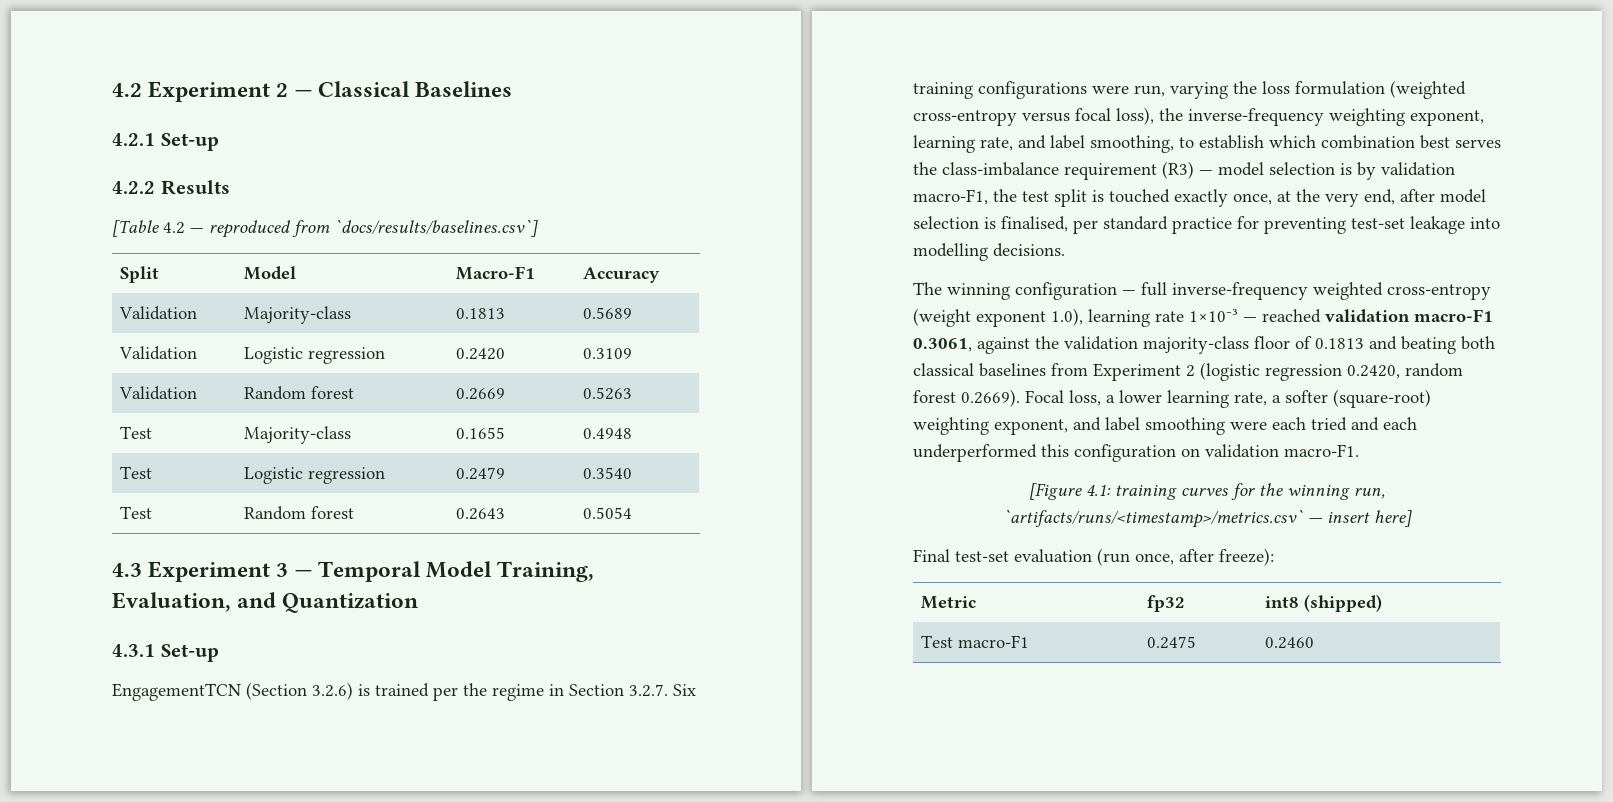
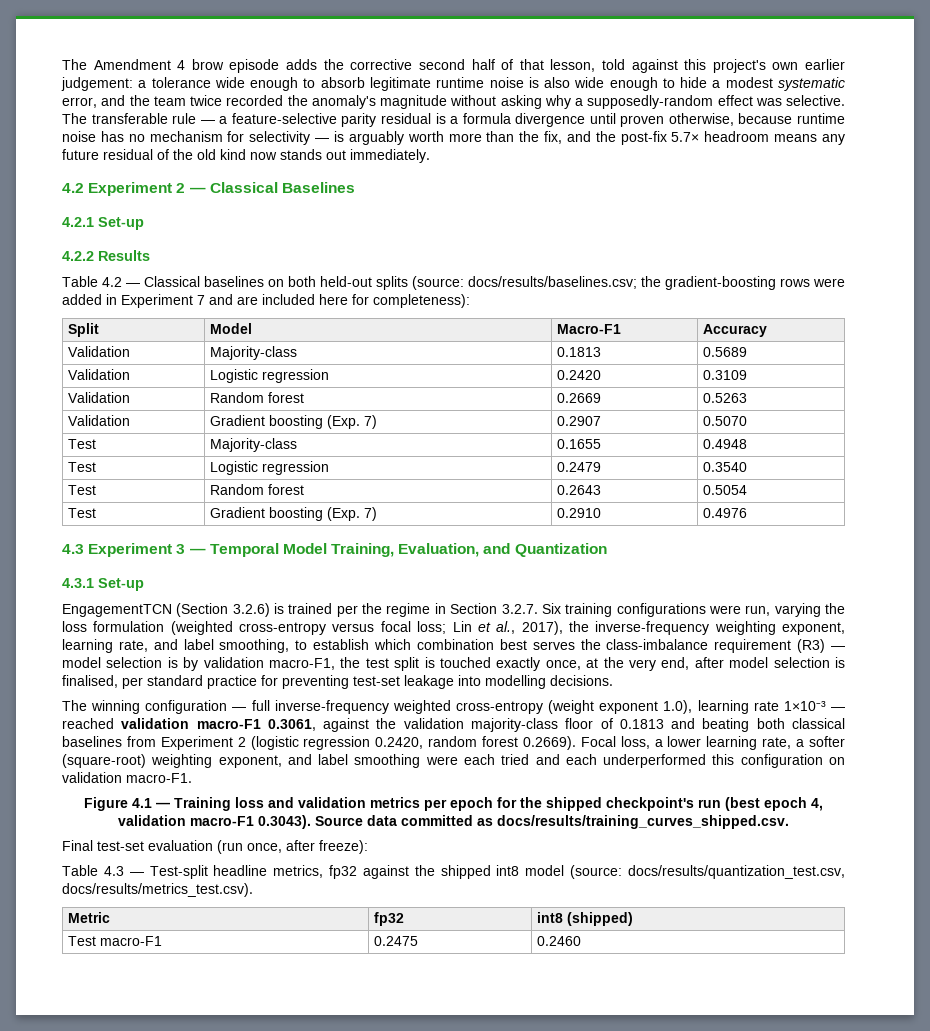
+ The Amendment 4 brow episode adds the corrective second half of that lesson, told against this project's own earlier judgement: a tolerance wide enough to absorb legitimate runtime noise is also wide enough to hide a modest systematic error, and the team twice recorded the anomaly's magnitude without asking why a supposedly-random effect was selective. The transferable rule — a feature-selective parity residual is a formula divergence until proven otherwise, because runtime noise has no mechanism for selectivity — is arguably worth more than the fix, and the post-fix 5.7× headroom means any future residual of the old kind now stands out immediately.
- [Table 4.2 — reproduced from `docs/results/baselines.csv`]
+ Table 4.2 — Classical baselines on both held-out splits (source: docs/results/baselines.csv; the gradient-boosting rows were added in Experiment 7 and are included here for completeness):
+ Validation | Gradient boosting (Exp. 7) | 0.2907 | 0.5070
+ Test | Gradient boosting (Exp. 7) | 0.2910 | 0.4976
- EngagementTCN (Section 3.2.6) is trained per the regime in Section 3.2.7. Six training configurations were run, varying the loss formulation (weighted cross-entropy versus focal loss), the inverse-frequency weighting exponent, learning rate, and label smoothing, to establish which combination best serves the class-imbalance requirement (R3) — model selection is by validation macro-F1, the test split is touched exactly once, at the very end, after model selection is finalised, per standard practice for preventing test-set leakage into modelling decisions.
+ EngagementTCN (Section 3.2.6) is trained per the regime in Section 3.2.7. Six training configurations were run, varying the loss formulation (weighted cross-entropy versus focal loss; Lin et al., 2017), the inverse-frequency weighting exponent, learning rate, and label smoothing, to establish which combination best serves the class-imbalance requirement (R3) — model selection is by validation macro-F1, the test split is touched exactly once, at the very end, after model selection is finalised, per standard practice for preventing test-set leakage into modelling decisions.
- [Figure 4.1: training curves for the winning run, `artifacts/runs/<timestamp>/metrics.csv` — insert here]
+ Figure 4.1 — Training loss and validation metrics per epoch for the shipped checkpoint's run (best epoch 4, validation macro-F1 0.3043). Source data committed as docs/results/training_curves_shipped.csv.
+ Table 4.3 — Test-split headline metrics, fp32 against the shipped int8 model (source: docs/results/quantization_test.csv, docs/results/metrics_test.csv).

